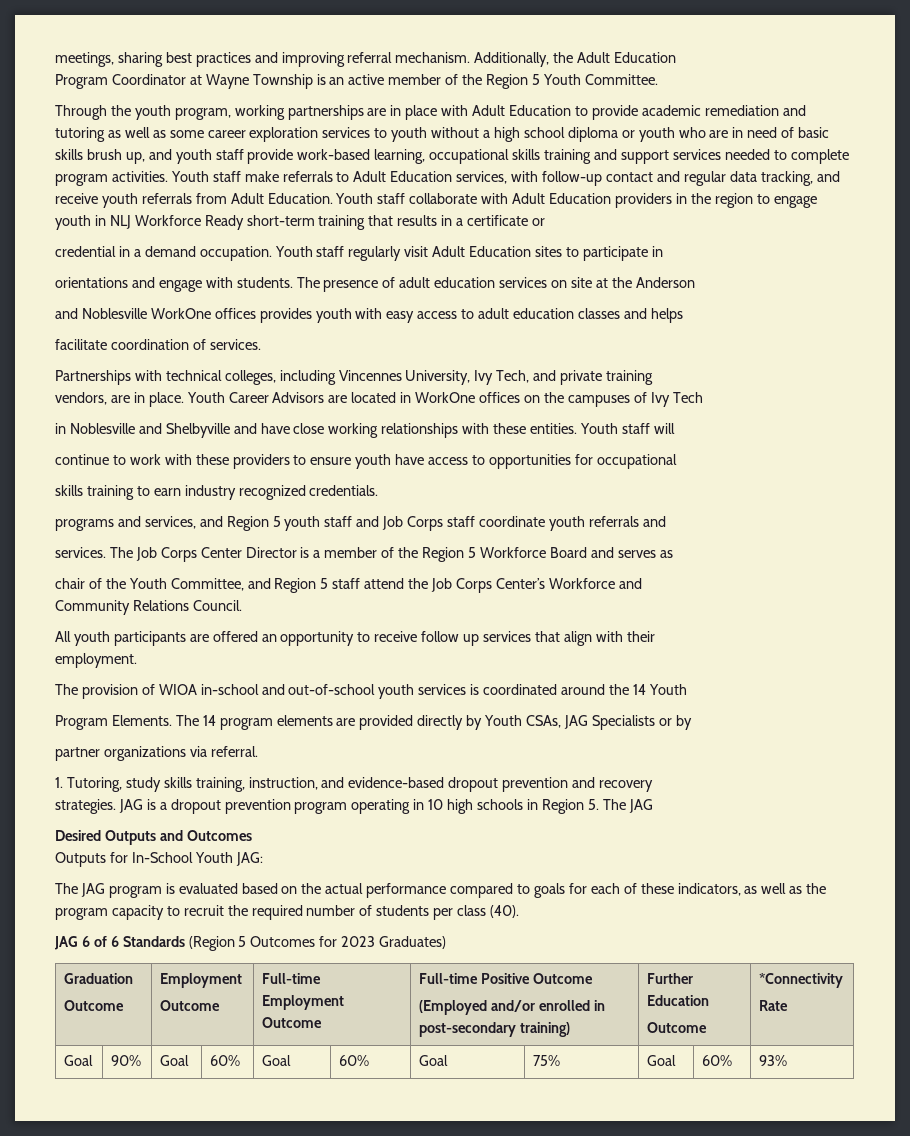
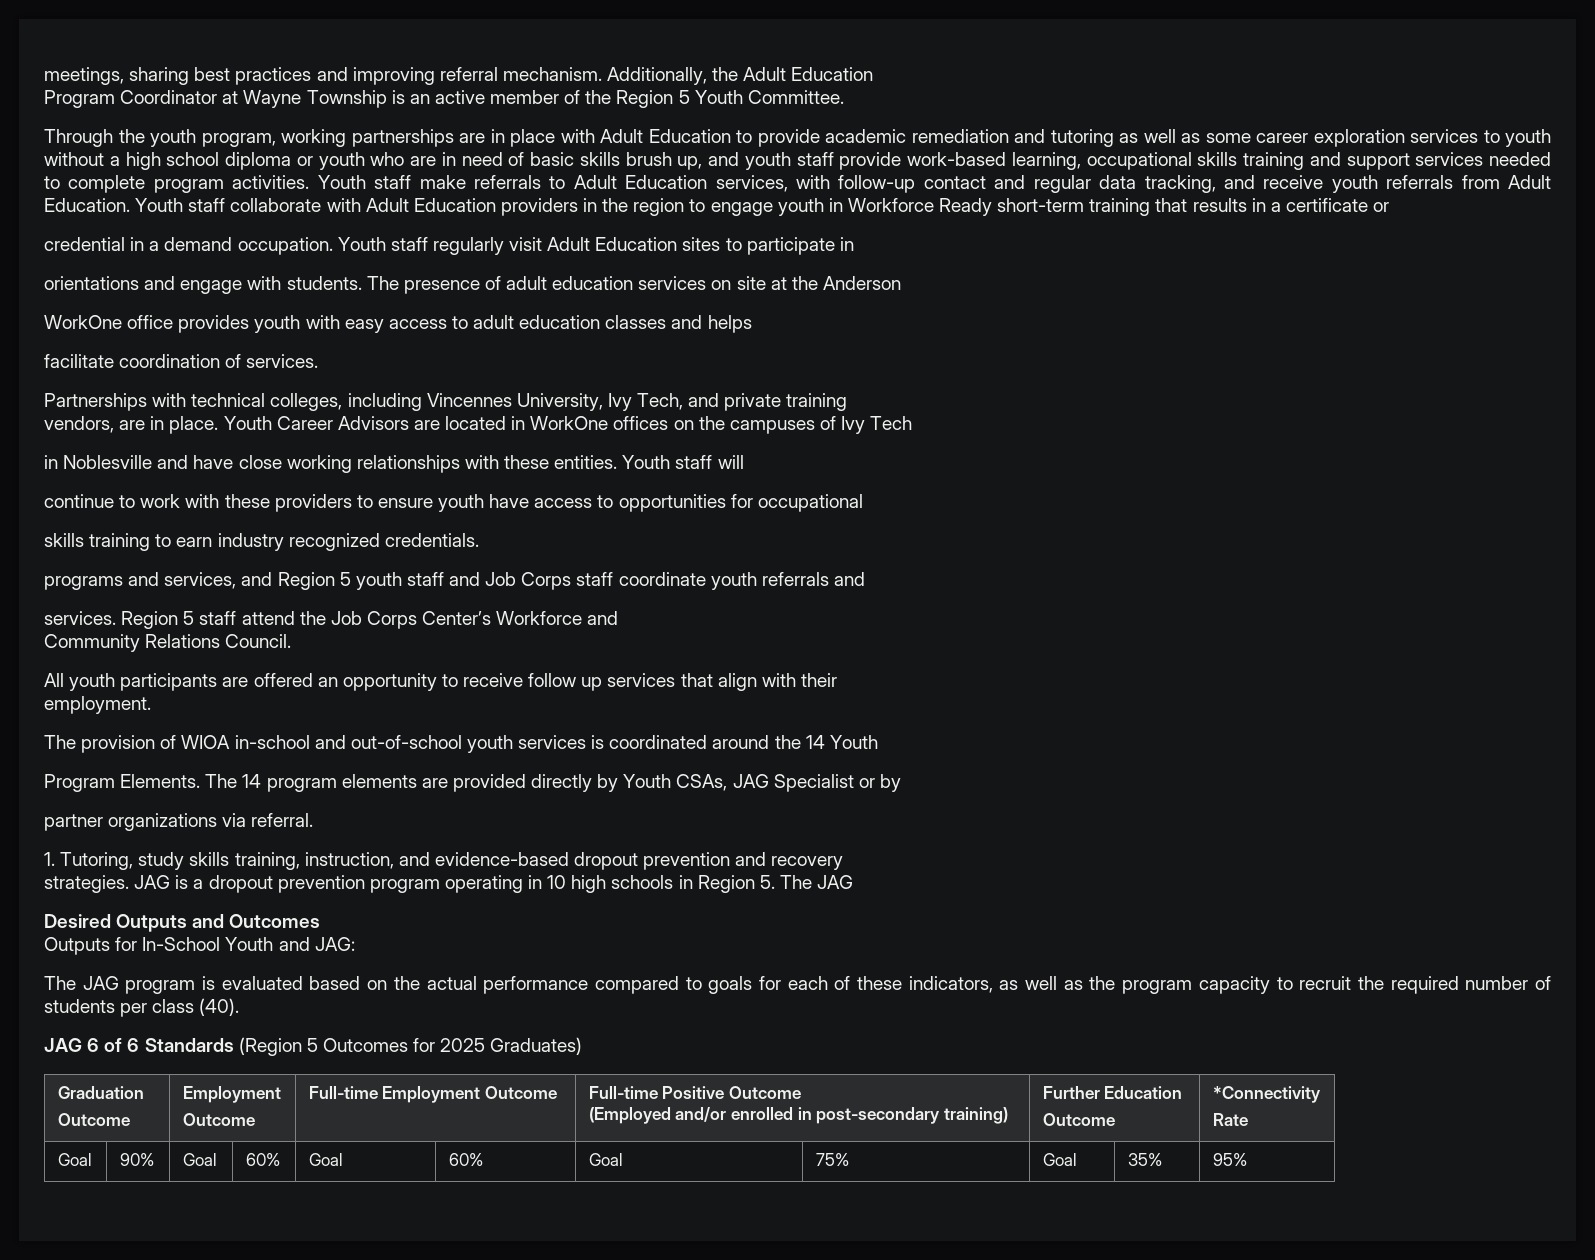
- Youth staff collaborate with Adult Education providers in the region to engage youth in NLJ Workforce Ready short-term training that results in a certificate or
+ Youth staff collaborate with Adult Education providers in the region to engage youth in Workforce Ready short-term training that results in a certificate or
- and Noblesville WorkOne offices provides youth with easy access to adult education classes and helps
+ WorkOne office provides youth with easy access to adult education classes and helps
- in Noblesville and Shelbyville and have close working relationships with these entities.
+ in Noblesville and have close working relationships with these entities.
- The Job Corps Center Director is a member of the Region 5 Workforce Board and serves as
- chair of the Youth Committee, and Region 5 staff attend the Job Corps Center’s Workforce and
+ Region 5 staff attend the Job Corps Center’s Workforce and
- The 14 program elements are provided directly by Youth CSAs, JAG Specialists or by
+ The 14 program elements are provided directly by Youth CSAs, JAG Specialist or by
- Outputs for In-School Youth JAG:
+ Outputs for In-School Youth and JAG:
- JAG 6 of 6 Standards (Region 5 Outcomes for 2023 Graduates)
+ JAG 6 of 6 Standards (Region 5 Outcomes for 2025 Graduates)
- Goal | 90% | Goal | 60% | Goal | 60% | Goal | 75% | Goal | 60% | 93%
+ Goal | 90% | Goal | 60% | Goal | 60% | Goal | 75% | Goal | 35% | 95%

